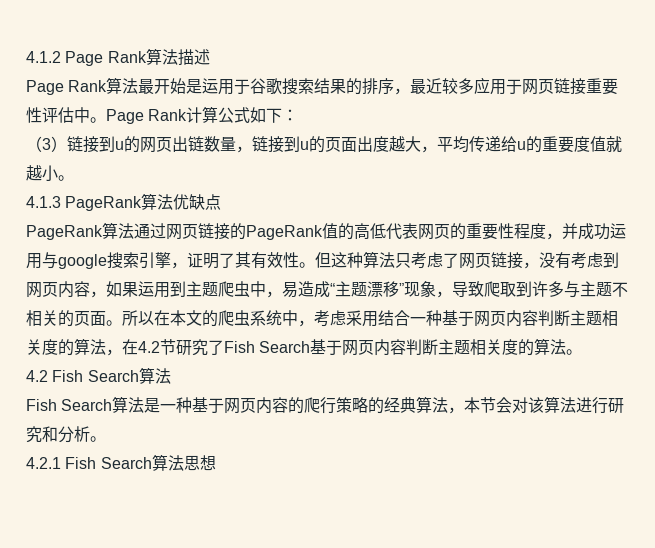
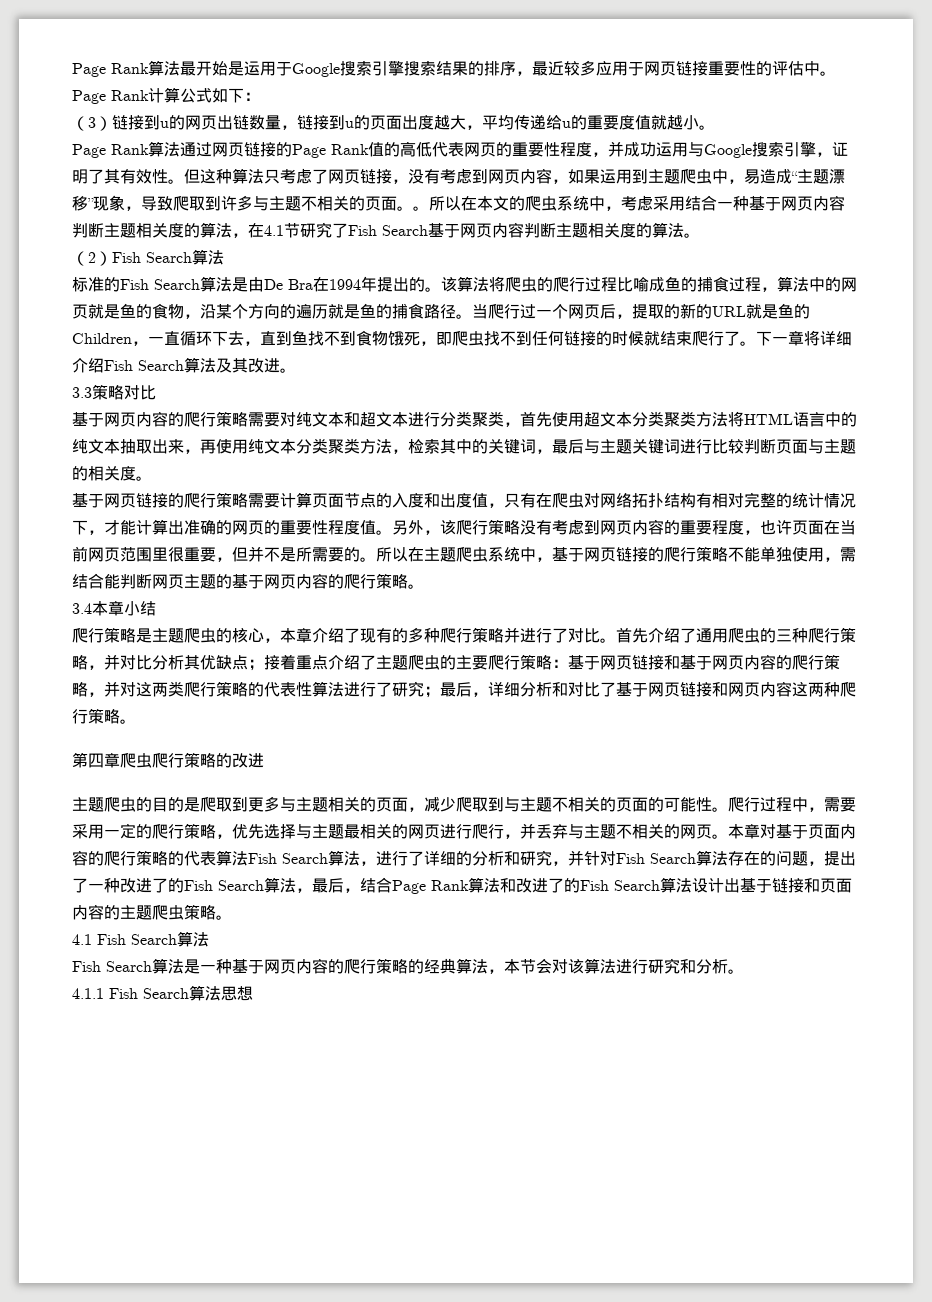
- 4.1.2 Page Rank算法描述
- Page Rank算法最开始是运用于谷歌搜索结果的排序，最近较多应用于网页链接重要性评估中。
+ Page Rank算法最开始是运用于Google搜索引擎搜索结果的排序，最近较多应用于网页链接重要性的评估中。
- 4.1.3 PageRank算法优缺点
- PageRank算法通过网页链接的PageRank值的高低代表网页的重要性程度，并成功运用与google搜索引擎，证明了其有效性。
+ Page Rank算法通过网页链接的Page Rank值的高低代表网页的重要性程度，并成功运用与Google搜索引擎，证明了其有效性。
- 但这种算法只考虑了网页链接，没有考虑到网页内容，如果运用到主题爬虫中，易造成“主题漂移”现象，导致爬取到许多与主题不相关的页面。
+ 但这种算法只考虑了网页链接，没有考虑到网页内容，如果运用到主题爬虫中，易造成“主题漂移”现象，导致爬取到许多与主题不相关的页面。。
- 所以在本文的爬虫系统中，考虑采用结合一种基于网页内容判断主题相关度的算法，在4.2节研究了Fish Search基于网页内容判断主题相关度的算法。
+ 所以在本文的爬虫系统中，考虑采用结合一种基于网页内容判断主题相关度的算法，在4.1节研究了Fish Search基于网页内容判断主题相关度的算法。
- 4.2 Fish Search算法
+ （2）Fish Search算法
+ 标准的Fish Search算法是由De Bra在1994年提出的。该算法将爬虫的爬行过程比喻成鱼的捕食过程，算法中的网页就是鱼的食物，沿某个方向的遍历就是鱼的捕食路径。当爬行过一个网页后，提取的新的URL就是鱼的Children，一直循环下去，直到鱼找不到食物饿死，即爬虫找不到任何链接的时候就结束爬行了。下一章将详细介绍Fish Search算法及其改进。
+ 3.3策略对比
+ 基于网页内容的爬行策略需要对纯文本和超文本进行分类聚类，首先使用超文本分类聚类方法将HTML语言中的纯文本抽取出来，再使用纯文本分类聚类方法，检索其中的关键词，最后与主题关键词进行比较判断页面与主题的相关度。
+ 基于网页链接的爬行策略需要计算页面节点的入度和出度值，只有在爬虫对网络拓扑结构有相对完整的统计情况下，才能计算出准确的网页的重要性程度值。另外，该爬行策略没有考虑到网页内容的重要程度，也许页面在当前网页范围里很重要，但并不是所需要的。所以在主题爬虫系统中，基于网页链接的爬行策略不能单独使用，需结合能判断网页主题的基于网页内容的爬行策略。
+ 3.4本章小结
+ 爬行策略是主题爬虫的核心，本章介绍了现有的多种爬行策略并进行了对比。首先介绍了通用爬虫的三种爬行策略，并对比分析其优缺点；接着重点介绍了主题爬虫的主要爬行策略：基于网页链接和基于网页内容的爬行策略，并对这两类爬行策略的代表性算法进行了研究；最后，详细分析和对比了基于网页链接和网页内容这两种爬行策略。
+ 第四章爬虫爬行策略的改进
+ 主题爬虫的目的是爬取到更多与主题相关的页面，减少爬取到与主题不相关的页面的可能性。爬行过程中，需要采用一定的爬行策略，优先选择与主题最相关的网页进行爬行，并丢弃与主题不相关的网页。本章对基于页面内容的爬行策略的代表算法Fish Search算法，进行了详细的分析和研究，并针对Fish Search算法存在的问题，提出了一种改进了的Fish Search算法，最后，结合Page Rank算法和改进了的Fish Search算法设计出基于链接和页面内容的主题爬虫策略。
+ 4.1 Fish Search算法
- 4.2.1 Fish Search算法思想
+ 4.1.1 Fish Search算法思想

